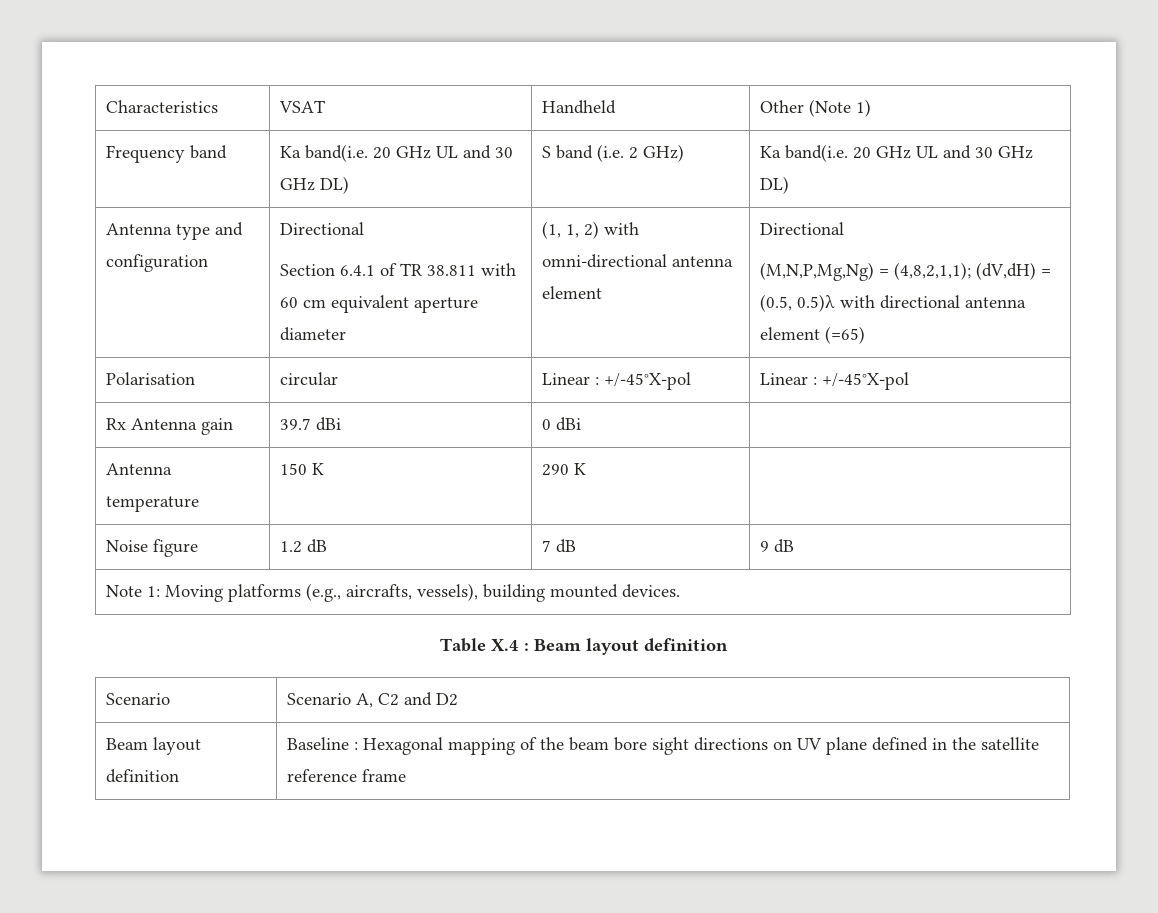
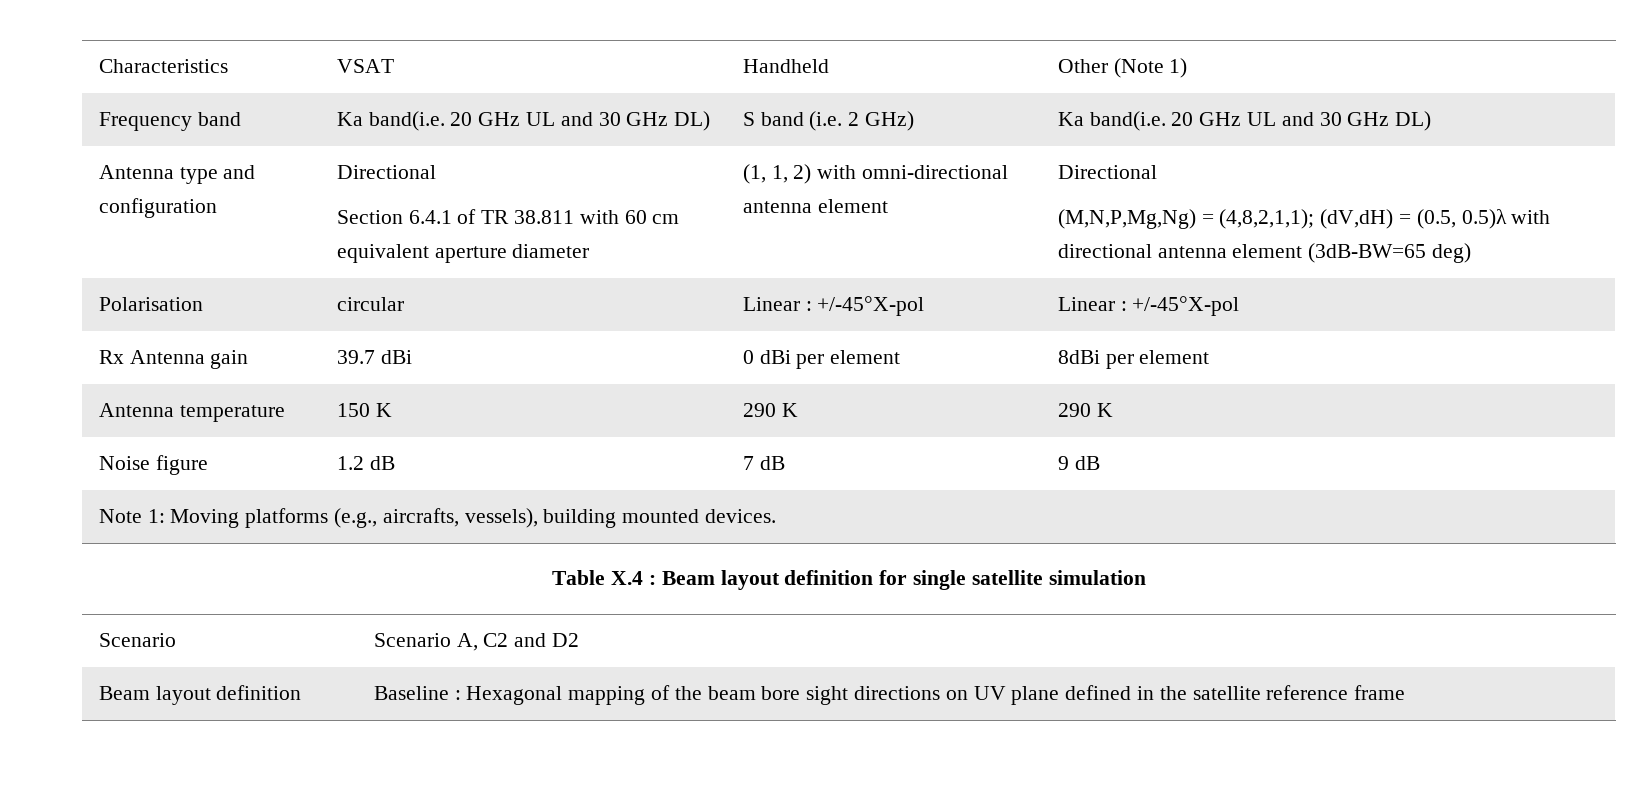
  Antenna type and configuration | Directional
  Section 6.4.1 of TR 38.811 with 60 cm equivalent aperture diameter | (1, 1, 2) with omni-directional antenna element | Directional
- (M,N,P,Mg,Ng) = (4,8,2,1,1); (dV,dH) = (0.5, 0.5)λ with directional antenna element (=65)
+ (M,N,P,Mg,Ng) = (4,8,2,1,1); (dV,dH) = (0.5, 0.5)λ with directional antenna element (3dB-BW=65 deg)
- Rx Antenna gain | 39.7 dBi | 0 dBi |
+ Rx Antenna gain | 39.7 dBi | 0 dBi per element | 8dBi per element
- Antenna temperature | 150 K | 290 K |
+ Antenna temperature | 150 K | 290 K | 290 K
- Table X.4 : Beam layout definition
+ Table X.4 : Beam layout definition for single satellite simulation

